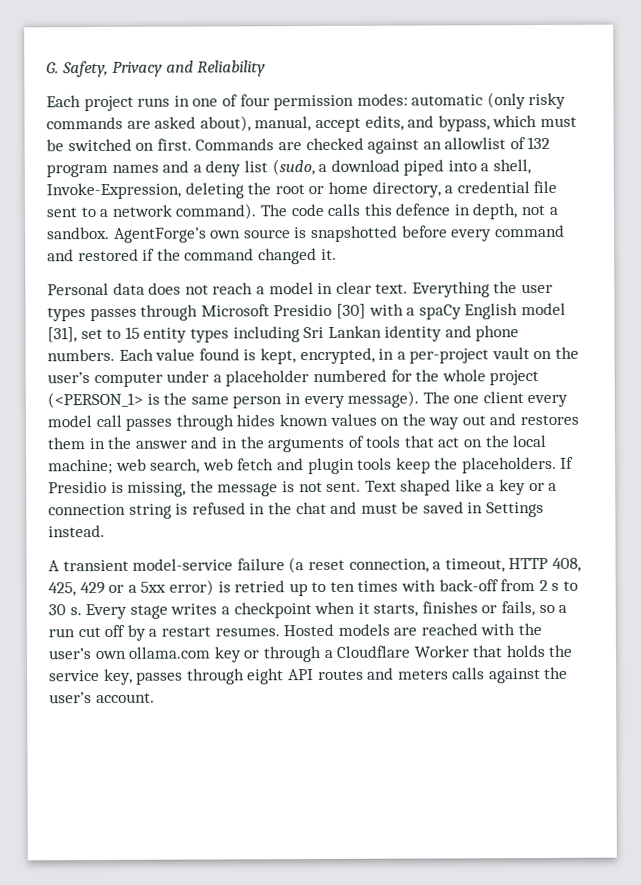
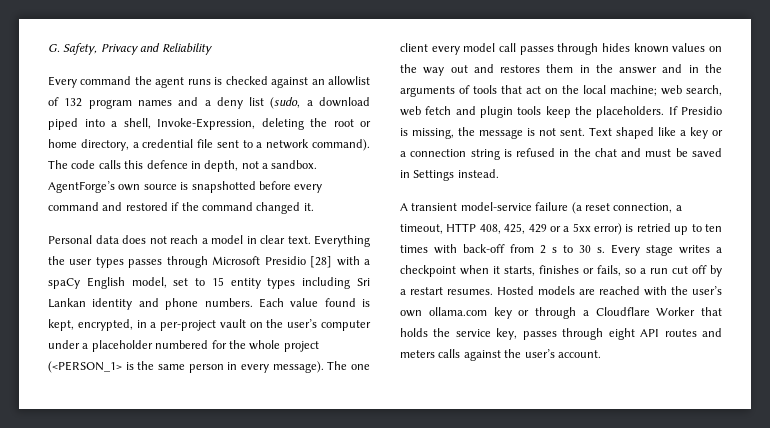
- Each project runs in one of four permission modes: automatic (only risky commands are asked about), manual, accept edits, and bypass, which must be switched on first. Commands are checked against an allowlist of 132 program names and a deny list (sudo, a download piped into a shell, Invoke-Expression, deleting the root or home directory, a credential file sent to a network command).
+ Every command the agent runs is checked against an allowlist of 132 program names and a deny list (sudo, a download piped into a shell, Invoke-Expression, deleting the root or home directory, a credential file sent to a network command).
- Everything the user types passes through Microsoft Presidio [30] with a spaCy English model [31], set to 15 entity types including Sri Lankan identity and phone numbers.
+ Everything the user types passes through Microsoft Presidio [28] with a spaCy English model, set to 15 entity types including Sri Lankan identity and phone numbers.

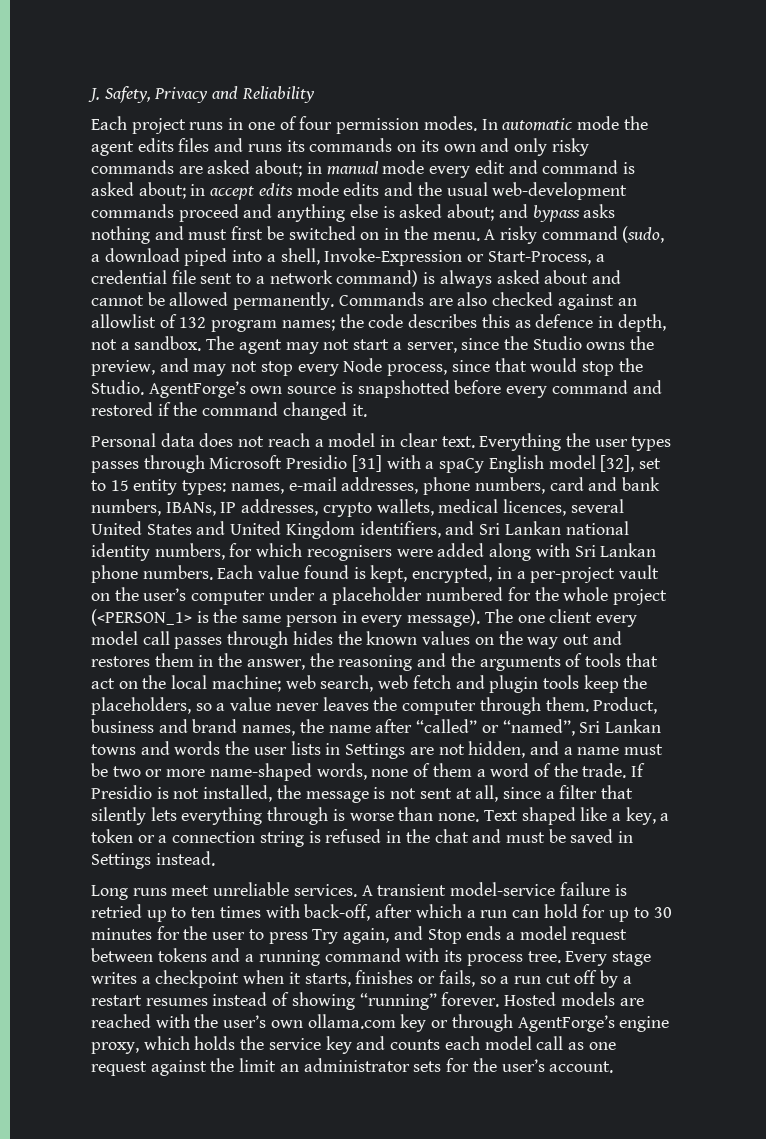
- G. Safety, Privacy and Reliability
+ J. Safety, Privacy and Reliability
- Every command the agent runs is checked against an allowlist of 132 program names and a deny list (sudo, a download piped into a shell, Invoke-Expression, deleting the root or home directory, a credential file sent to a network command). The code calls this defence in depth, not a sandbox.
+ Each project runs in one of four permission modes. In automatic mode the agent edits files and runs its commands on its own and only risky commands are asked about; in manual mode every edit and command is asked about; in accept edits mode edits and the usual web-development commands proceed and anything else is asked about; and bypass asks nothing and must first be switched on in the menu. A risky command (sudo, a download piped into a shell, Invoke-Expression or Start-Process, a credential file sent to a network command) is always asked about and cannot be allowed permanently. Commands are also checked against an allowlist of 132 program names; the code describes this as defence in depth, not a sandbox.
+ The agent may not start a server, since the Studio owns the preview, and may not stop every Node process, since that would stop the Studio.
- Everything the user types passes through Microsoft Presidio [28] with a spaCy English model, set to 15 entity types including Sri Lankan identity and phone numbers.
+ Everything the user types passes through Microsoft Presidio [31] with a spaCy English model [32], set to 15 entity types: names, e-mail addresses, phone numbers, card and bank numbers, IBANs, IP addresses, crypto wallets, medical licences, several United States and United Kingdom identifiers, and Sri Lankan national identity numbers, for which recognisers were added along with Sri Lankan phone numbers.
- The one client every model call passes through hides known values on the way out and restores them in the answer and in the arguments of tools that act on the local machine; web search, web fetch and plugin tools keep the placeholders.
+ The one client every model call passes through hides the known values on the way out and restores them in the answer, the reasoning and the arguments of tools that act on the local machine; web search, web fetch and plugin tools keep the placeholders, so a value never leaves the computer through them. Product, business and brand names, the name after “called” or “named”, Sri Lankan towns and words the user lists in Settings are not hidden, and a name must be two or more name-shaped words, none of them a word of the trade.
- If Presidio is missing, the message is not sent.
+ If Presidio is not installed, the message is not sent at all, since a filter that silently lets everything through is worse than none.
- Text shaped like a key or a connection string is refused in the chat and must be saved in Settings instead.
+ Text shaped like a key, a token or a connection string is refused in the chat and must be saved in Settings instead.
- A transient model-service failure (a reset connection, a timeout, HTTP 408, 425, 429 or a 5xx error) is retried up to ten times with back-off from 2 s to 30 s.
+ Long runs meet unreliable services. A transient model-service failure is retried up to ten times with back-off, after which a run can hold for up to 30 minutes for the user to press Try again, and Stop ends a model request between tokens and a running command with its process tree.
- Every stage writes a checkpoint when it starts, finishes or fails, so a run cut off by a restart resumes.
+ Every stage writes a checkpoint when it starts, finishes or fails, so a run cut off by a restart resumes instead of showing “running” forever.
- Hosted models are reached with the user’s own ollama.com key or through a Cloudflare Worker that holds the service key, passes through eight API routes and meters calls against the user’s account.
+ Hosted models are reached with the user’s own ollama.com key or through AgentForge’s engine proxy, which holds the service key and counts each model call as one request against the limit an administrator sets for the user’s account.

